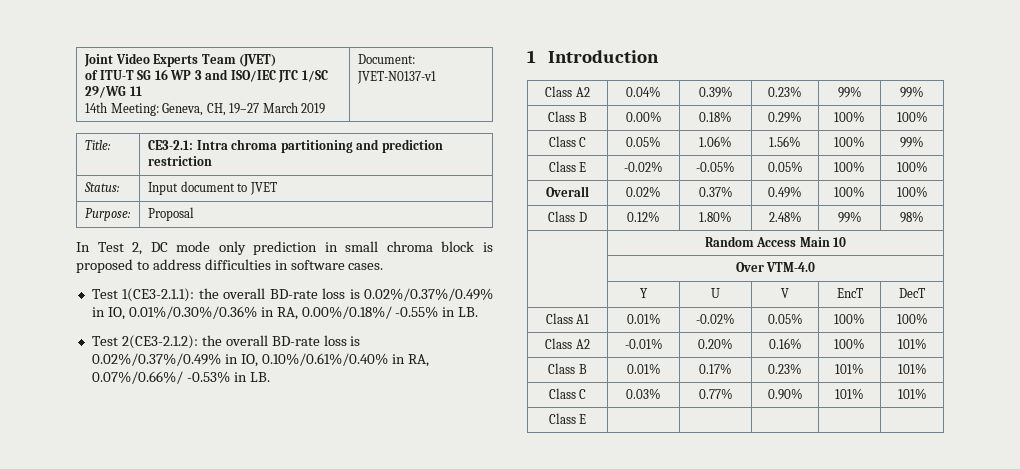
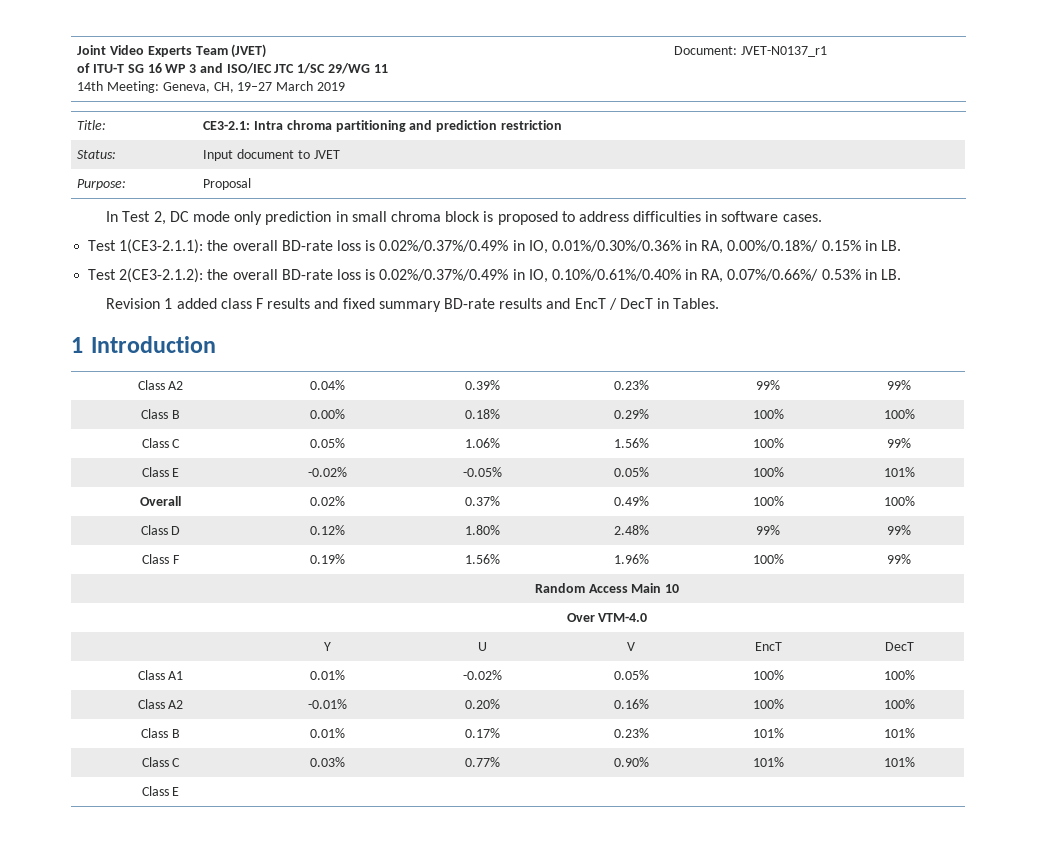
  Joint Video Experts Team (JVET)
  of ITU-T SG 16 WP 3 and ISO/IEC JTC 1/SC 29/WG 11
- 14th Meeting: Geneva, CH, 19–27 March 2019 | Document: JVET-N0137-v1
+ 14th Meeting: Geneva, CH, 19–27 March 2019 | Document: JVET-N0137_r1
- Test 1(CE3-2.1.1): the overall BD-rate loss is 0.02%/0.37%/0.49% in IO, 0.01%/0.30%/0.36% in RA, 0.00%/0.18%/ -0.55% in LB.
+ Test 1(CE3-2.1.1): the overall BD-rate loss is 0.02%/0.37%/0.49% in IO, 0.01%/0.30%/0.36% in RA, 0.00%/0.18%/ 0.15% in LB.
- Test 2(CE3-2.1.2): the overall BD-rate loss is 0.02%/0.37%/0.49% in IO, 0.10%/0.61%/0.40% in RA, 0.07%/0.66%/ -0.53% in LB.
+ Test 2(CE3-2.1.2): the overall BD-rate loss is 0.02%/0.37%/0.49% in IO, 0.10%/0.61%/0.40% in RA, 0.07%/0.66%/ 0.53% in LB.
+ Revision 1 added class F results and fixed summary BD-rate results and EncT / DecT in Tables.
- Class E | -0.02% | -0.05% | 0.05% | 100% | 100%
+ Class E | -0.02% | -0.05% | 0.05% | 100% | 101%
- Class D | 0.12% | 1.80% | 2.48% | 99% | 98%
+ Class D | 0.12% | 1.80% | 2.48% | 99% | 99%
+ Class F | 0.19% | 1.56% | 1.96% | 100% | 99%
- Class A2 | -0.01% | 0.20% | 0.16% | 100% | 101%
+ Class A2 | -0.01% | 0.20% | 0.16% | 100% | 100%

